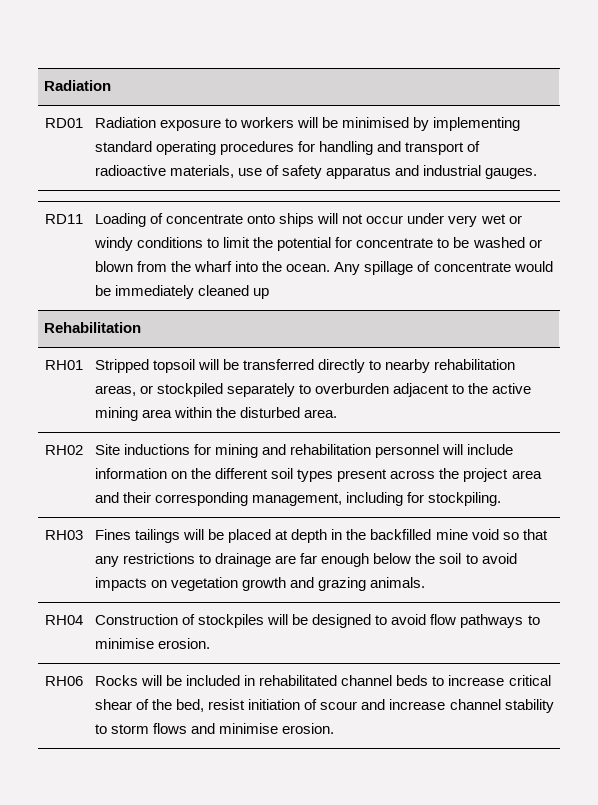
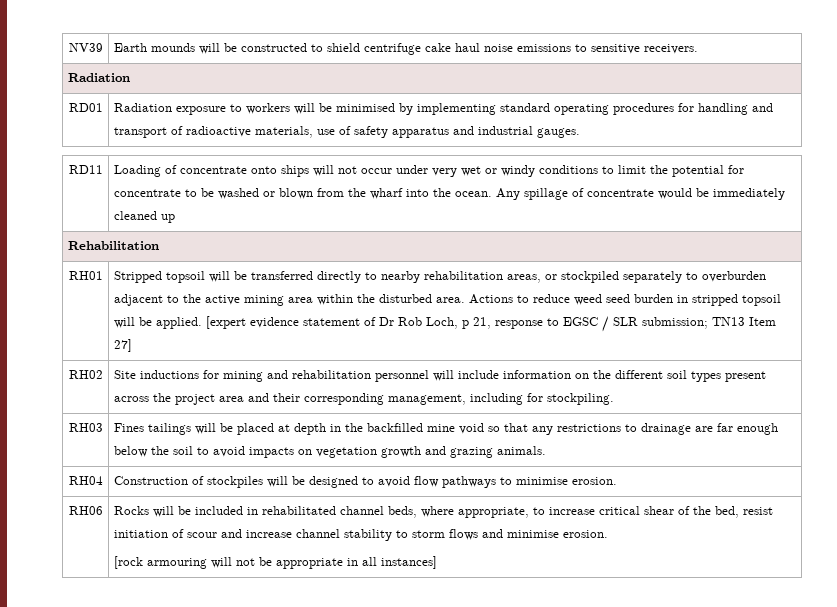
+ NV39 | Earth mounds will be constructed to shield centrifuge cake haul noise emissions to sensitive receivers.
+ Actions to reduce weed seed burden in stripped topsoil will be applied. [expert evidence statement of Dr Rob Loch, p 21, response to EGSC / SLR submission; TN13 Item 27]
- Rocks will be included in rehabilitated channel beds to increase critical shear of the bed, resist initiation of scour and increase channel stability to storm flows and minimise erosion.
+ Rocks will be included in rehabilitated channel beds, where appropriate, to increase critical shear of the bed, resist initiation of scour and increase channel stability to storm flows and minimise erosion.
+ [rock armouring will not be appropriate in all instances]

